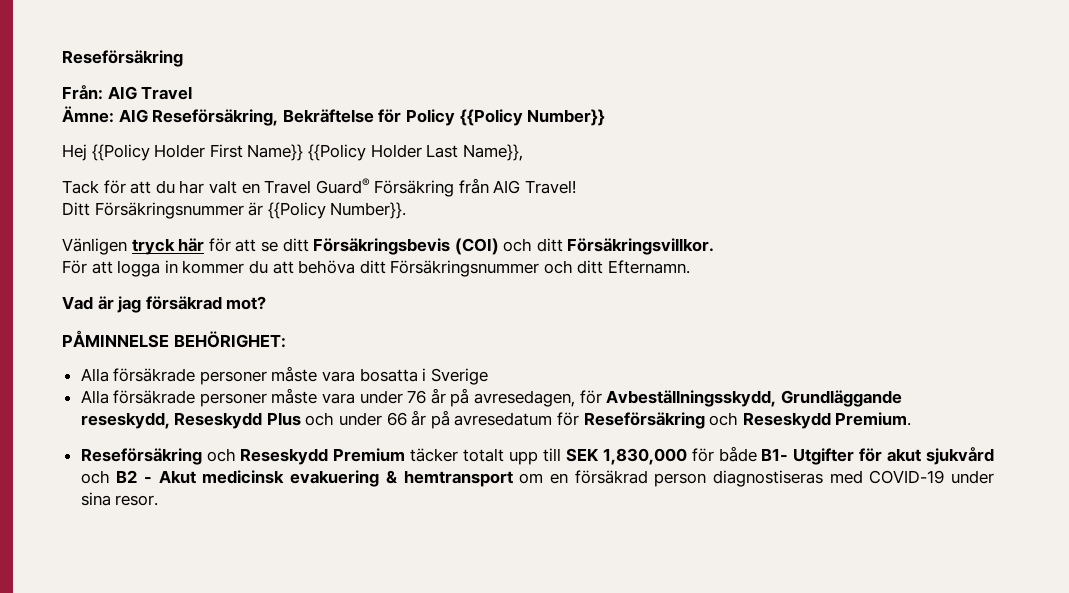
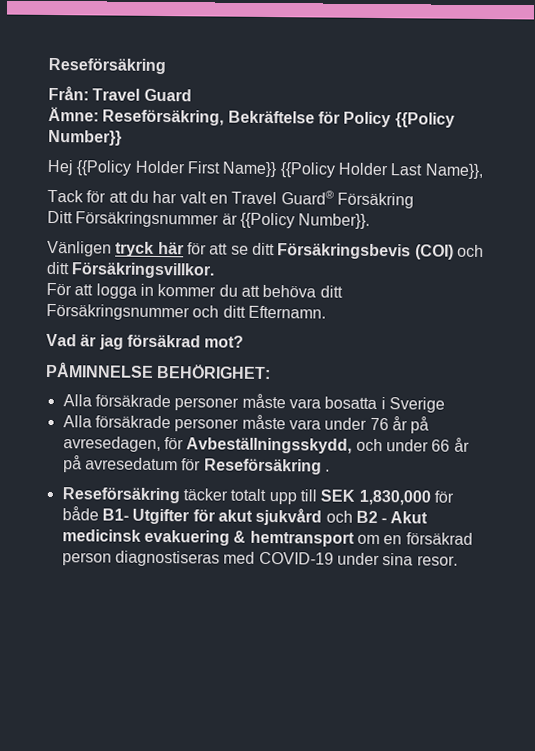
- Från: AIG Travel
+ Från: Travel Guard
- Ämne: AIG Reseförsäkring, Bekräftelse för Policy {{Policy Number}}
+ Ämne: Reseförsäkring, Bekräftelse för Policy {{Policy Number}}
- Tack för att du har valt en Travel Guard® Försäkring från AIG Travel!
+ Tack för att du har valt en Travel Guard® Försäkring
- Alla försäkrade personer måste vara under 76 år på avresedagen, för Avbeställningsskydd, Grundläggande reseskydd, Reseskydd Plus och under 66 år på avresedatum för Reseförsäkring och Reseskydd Premium.
- Reseförsäkring och Reseskydd Premium täcker totalt upp till SEK 1,830,000 för både B1- Utgifter för akut sjukvård och B2 - Akut medicinsk evakuering & hemtransport om en försäkrad person diagnostiseras med COVID-19 under sina resor.
+ Alla försäkrade personer måste vara under 76 år på avresedagen, för Avbeställningsskydd, och under 66 år på avresedatum för Reseförsäkring .
+ Reseförsäkring täcker totalt upp till SEK 1,830,000 för både B1- Utgifter för akut sjukvård och B2 - Akut medicinsk evakuering & hemtransport om en försäkrad person diagnostiseras med COVID-19 under sina resor.

